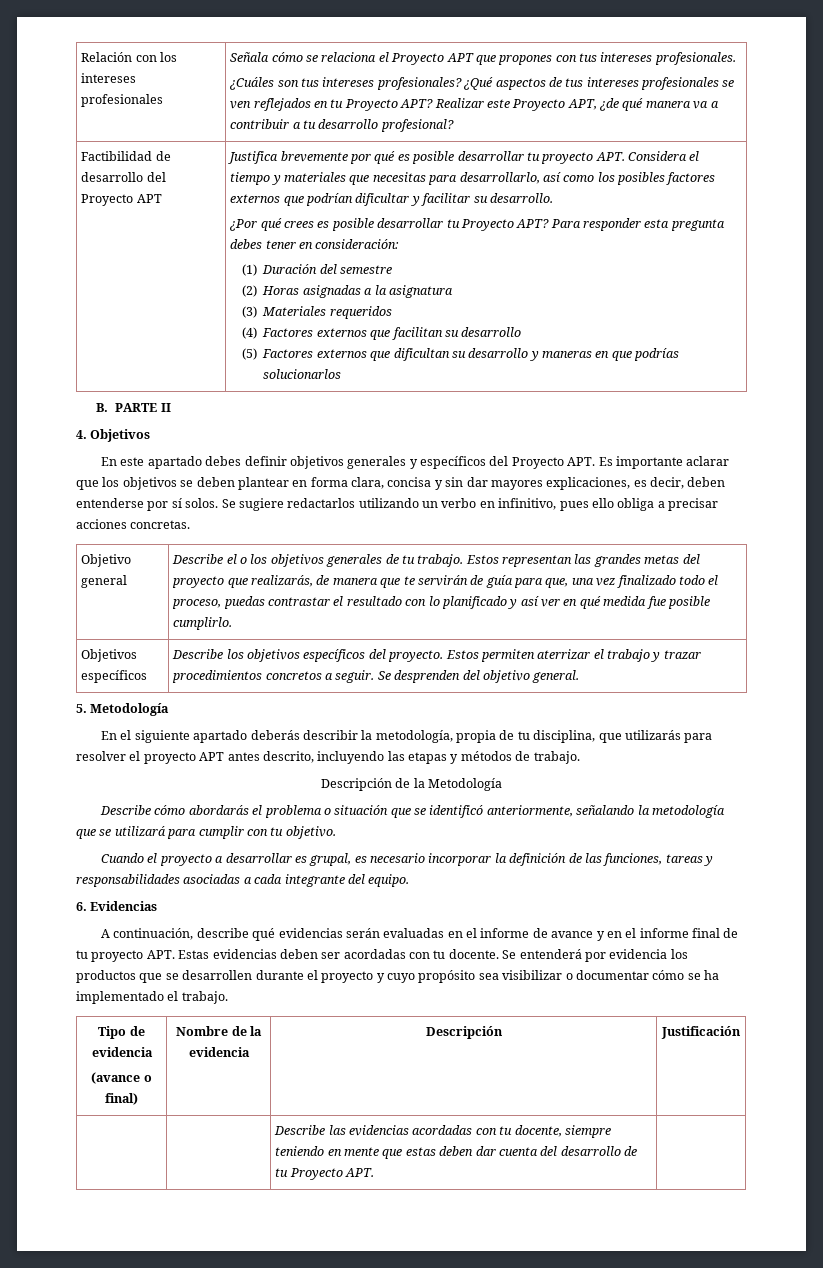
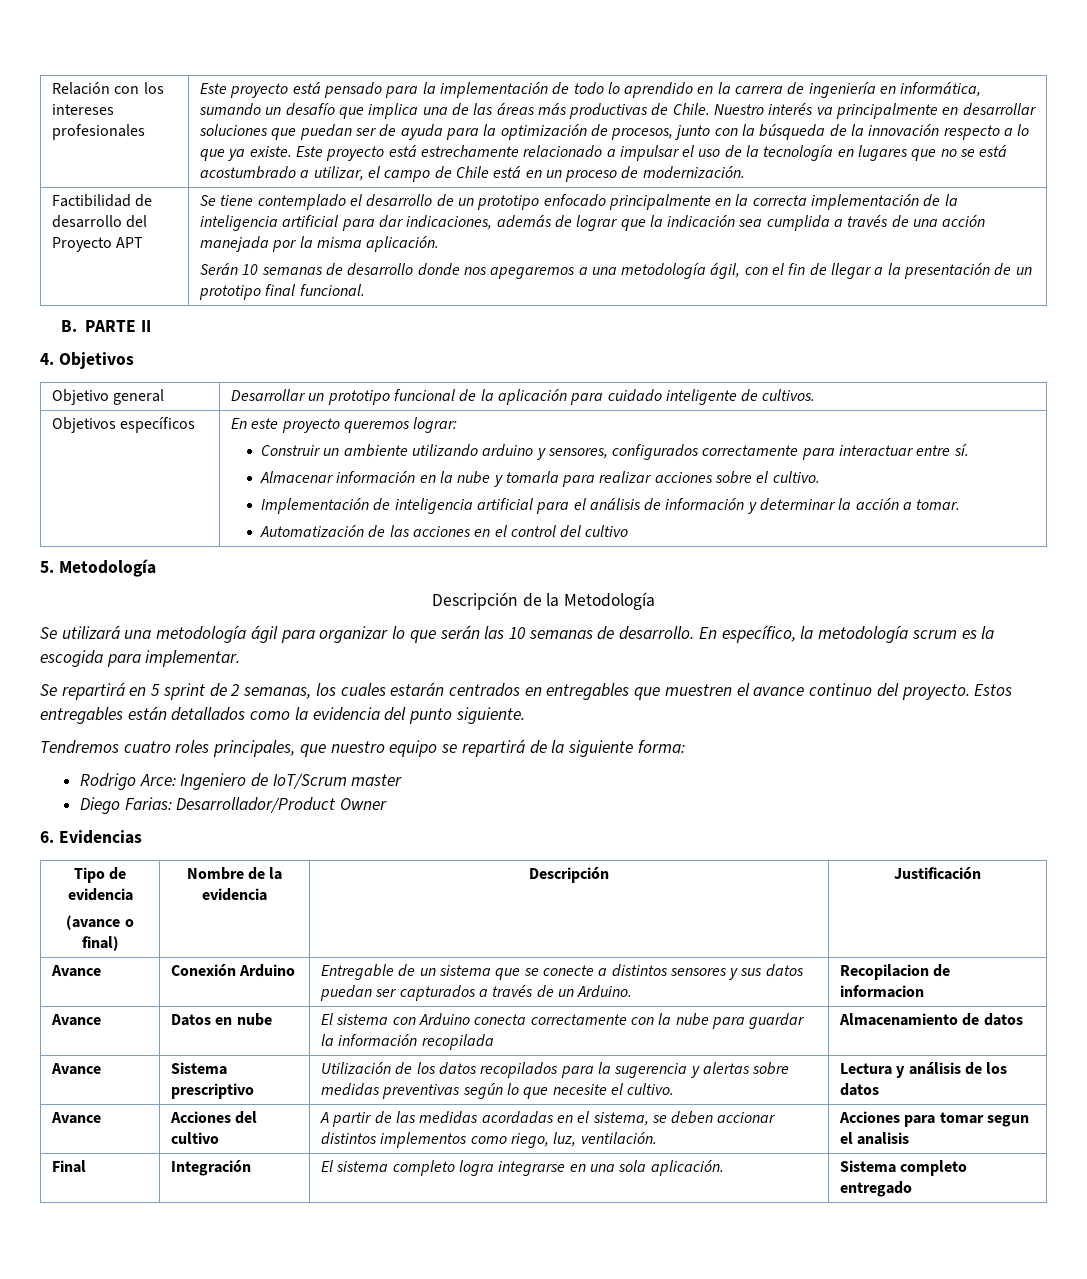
- Señala cómo se relaciona el Proyecto APT que propones con tus intereses profesionales.
- ¿Cuáles son tus intereses profesionales? ¿Qué aspectos de tus intereses profesionales se ven reflejados en tu Proyecto APT? Realizar este Proyecto APT, ¿de qué manera va a contribuir a tu desarrollo profesional?
+ Este proyecto está pensado para la implementación de todo lo aprendido en la carrera de ingeniería en informática, sumando un desafío que implica una de las áreas más productivas de Chile. Nuestro interés va principalmente en desarrollar soluciones que puedan ser de ayuda para la optimización de procesos, junto con la búsqueda de la innovación respecto a lo que ya existe. Este proyecto está estrechamente relacionado a impulsar el uso de la tecnología en lugares que no se está acostumbrado a utilizar, el campo de Chile está en un proceso de modernización.
- Justifica brevemente por qué es posible desarrollar tu proyecto APT. Considera el tiempo y materiales que necesitas para desarrollarlo, así como los posibles factores externos que podrían dificultar y facilitar su desarrollo.
- ¿Por qué crees es posible desarrollar tu Proyecto APT? Para responder esta pregunta debes tener en consideración:
- (1) Duración del semestre
- (2) Horas asignadas a la asignatura
- (3) Materiales requeridos
- (4) Factores externos que facilitan su desarrollo
- (5) Factores externos que dificultan su desarrollo y maneras en que podrías solucionarlos
+ Se tiene contemplado el desarrollo de un prototipo enfocado principalmente en la correcta implementación de la inteligencia artificial para dar indicaciones, además de lograr que la indicación sea cumplida a través de una acción manejada por la misma aplicación.
+ Serán 10 semanas de desarrollo donde nos apegaremos a una metodología ágil, con el fin de llegar a la presentación de un prototipo final funcional.
- En este apartado debes definir objetivos generales y específicos del Proyecto APT. Es importante aclarar que los objetivos se deben plantear en forma clara, concisa y sin dar mayores explicaciones, es decir, deben entenderse por sí solos. Se sugiere redactarlos utilizando un verbo en infinitivo, pues ello obliga a precisar acciones concretas.
- Objetivo general | Describe el o los objetivos generales de tu trabajo. Estos representan las grandes metas del proyecto que realizarás, de manera que te servirán de guía para que, una vez finalizado todo el proceso, puedas contrastar el resultado con lo planificado y así ver en qué medida fue posible cumplirlo.
- Objetivos específicos | Describe los objetivos específicos del proyecto. Estos permiten aterrizar el trabajo y trazar procedimientos concretos a seguir. Se desprenden del objetivo general.
+ Objetivo general | Desarrollar un prototipo funcional de la aplicación para cuidado inteligente de cultivos.
+ Objetivos específicos | En este proyecto queremos lograr:
+ Construir un ambiente utilizando arduino y sensores, configurados correctamente para interactuar entre sí.
+ Almacenar información en la nube y tomarla para realizar acciones sobre el cultivo.
+ Implementación de inteligencia artificial para el análisis de información y determinar la acción a tomar.
+ Automatización de las acciones en el control del cultivo
  5. Metodología
- En el siguiente apartado deberás describir la metodología, propia de tu disciplina, que utilizarás para resolver el proyecto APT antes descrito, incluyendo las etapas y métodos de trabajo.
  Descripción de la Metodología
- Describe cómo abordarás el problema o situación que se identificó anteriormente, señalando la metodología que se utilizará para cumplir con tu objetivo.
- Cuando el proyecto a desarrollar es grupal, es necesario incorporar la definición de las funciones, tareas y responsabilidades asociadas a cada integrante del equipo.
+ Se utilizará una metodología ágil para organizar lo que serán las 10 semanas de desarrollo. En específico, la metodología scrum es la escogida para implementar.
+ Se repartirá en 5 sprint de 2 semanas, los cuales estarán centrados en entregables que muestren el avance continuo del proyecto. Estos entregables están detallados como la evidencia del punto siguiente.
+ Tendremos cuatro roles principales, que nuestro equipo se repartirá de la siguiente forma:
+ Rodrigo Arce: Ingeniero de IoT/Scrum master
+ Diego Farias: Desarrollador/Product Owner
  6. Evidencias
- A continuación, describe qué evidencias serán evaluadas en el informe de avance y en el informe final de tu proyecto APT. Estas evidencias deben ser acordadas con tu docente. Se entenderá por evidencia los productos que se desarrollen durante el proyecto y cuyo propósito sea visibilizar o documentar cómo se ha implementado el trabajo.
- | | Describe las evidencias acordadas con tu docente, siempre teniendo en mente que estas deben dar cuenta del desarrollo de tu Proyecto APT. |
+ Avance | Conexión Arduino | Entregable de un sistema que se conecte a distintos sensores y sus datos puedan ser capturados a través de un Arduino. | Recopilacion de informacion
+ Avance | Datos en nube | El sistema con Arduino conecta correctamente con la nube para guardar la información recopilada | Almacenamiento de datos
+ Avance | Sistema prescriptivo | Utilización de los datos recopilados para la sugerencia y alertas sobre medidas preventivas según lo que necesite el cultivo. | Lectura y análisis de los datos
+ Avance | Acciones del cultivo | A partir de las medidas acordadas en el sistema, se deben accionar distintos implementos como riego, luz, ventilación. | Acciones para tomar segun el analisis
+ Final | Integración | El sistema completo logra integrarse en una sola aplicación. | Sistema completo entregado

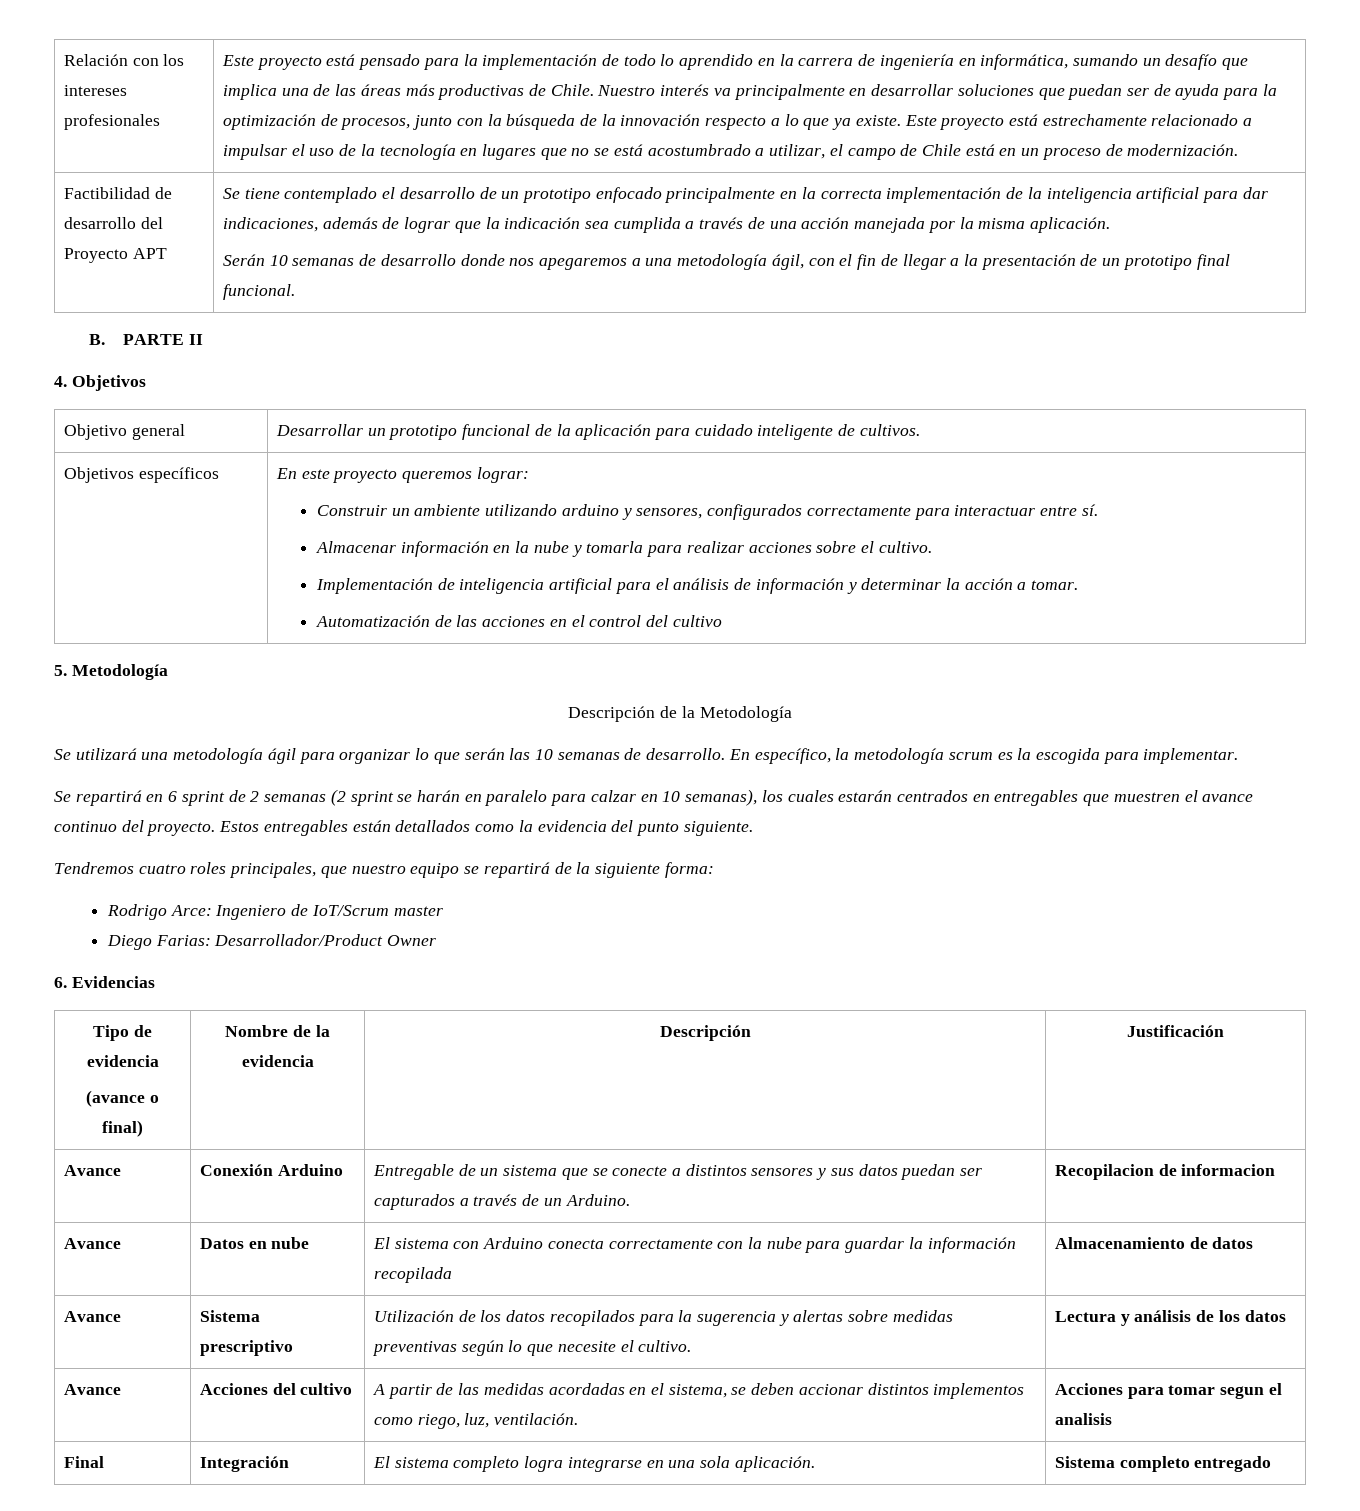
- Se repartirá en 5 sprint de 2 semanas, los cuales estarán centrados en entregables que muestren el avance continuo del proyecto.
+ Se repartirá en 6 sprint de 2 semanas (2 sprint se harán en paralelo para calzar en 10 semanas), los cuales estarán centrados en entregables que muestren el avance continuo del proyecto.

